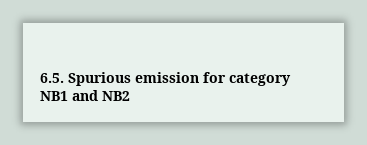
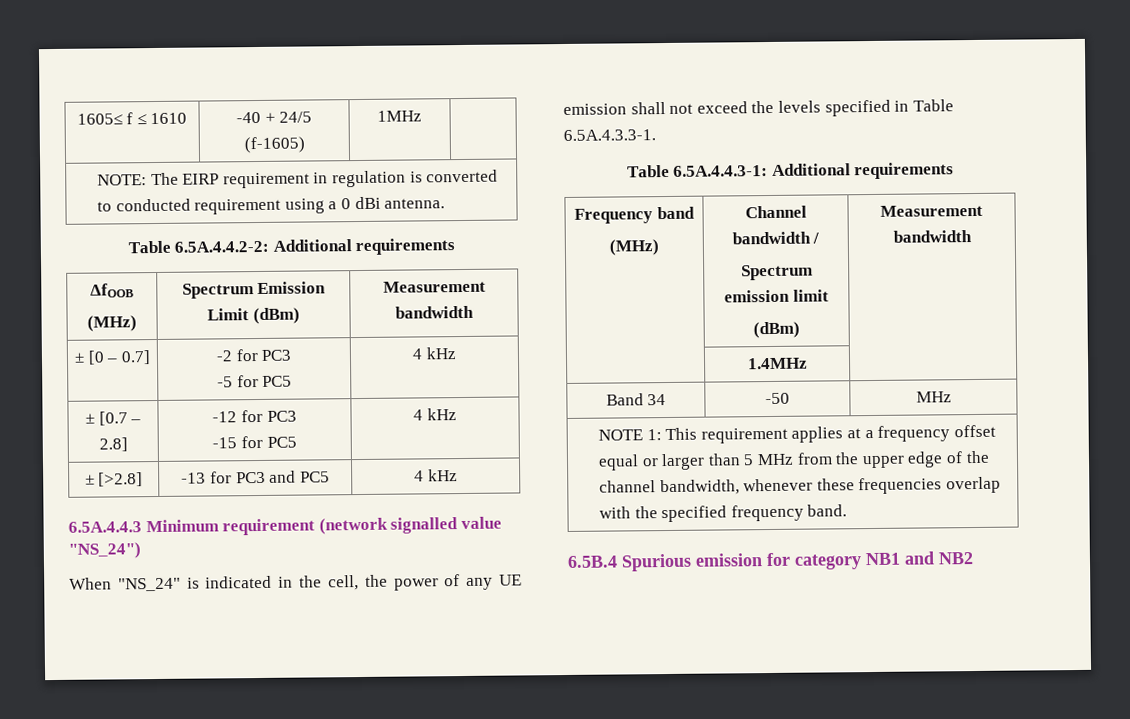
- 6.5. Spurious emission for category NB1 and NB2
+ 1605≤ f ≤ 1610 | -40 + 24/5 (f-1605) | 1MHz |
+ NOTE: The EIRP requirement in regulation is converted to conducted requirement using a 0 dBi antenna.
+ Table 6.5A.4.4.2-2: Additional requirements
+ ΔfOOB
+ (MHz) | Spectrum Emission Limit (dBm) | Measurement bandwidth
+ ± [0 – 0.7] | -2 for PC3
+ -5 for PC5 | 4 kHz
+ ± [0.7 – 2.8] | -12 for PC3
+ -15 for PC5 | 4 kHz
+ ± [>2.8] | -13 for PC3 and PC5 | 4 kHz
+ 6.5A.4.4.3 Minimum requirement (network signalled value "NS_24")
+ When "NS_24" is indicated in the cell, the power of any UE emission shall not exceed the levels specified in Table 6.5A.4.3.3-1.
+ Table 6.5A.4.4.3-1: Additional requirements
+ Frequency band
+ (MHz) | Channel bandwidth /
+ Spectrum emission limit
+ (dBm) | Measurement bandwidth
+ | 1.4MHz |
+ Band 34 | -50 | MHz
+ NOTE 1: This requirement applies at a frequency offset equal or larger than 5 MHz from the upper edge of the channel bandwidth, whenever these frequencies overlap with the specified frequency band.
+ 6.5B.4 Spurious emission for category NB1 and NB2

